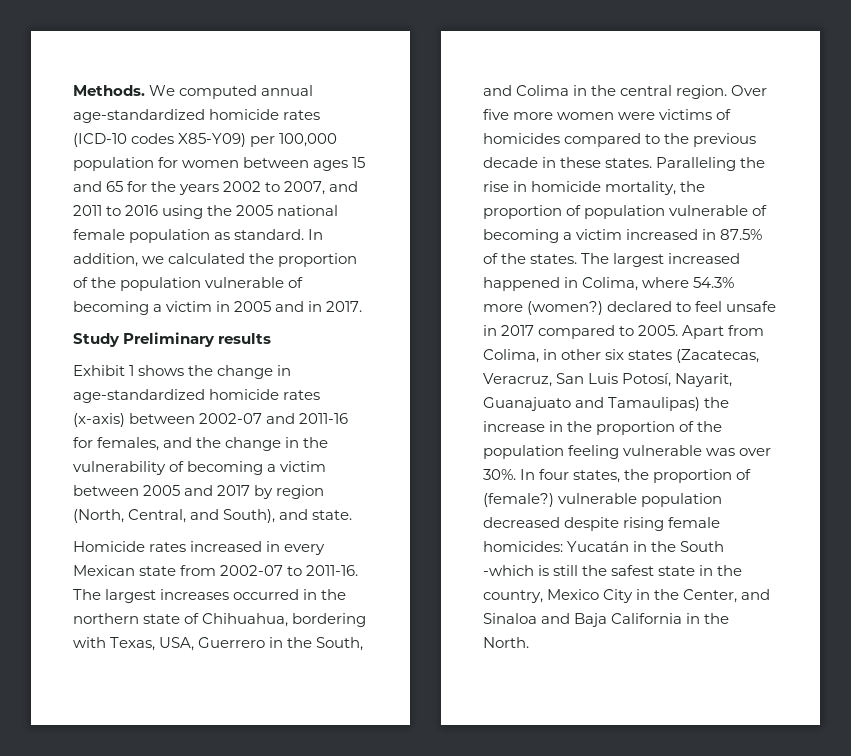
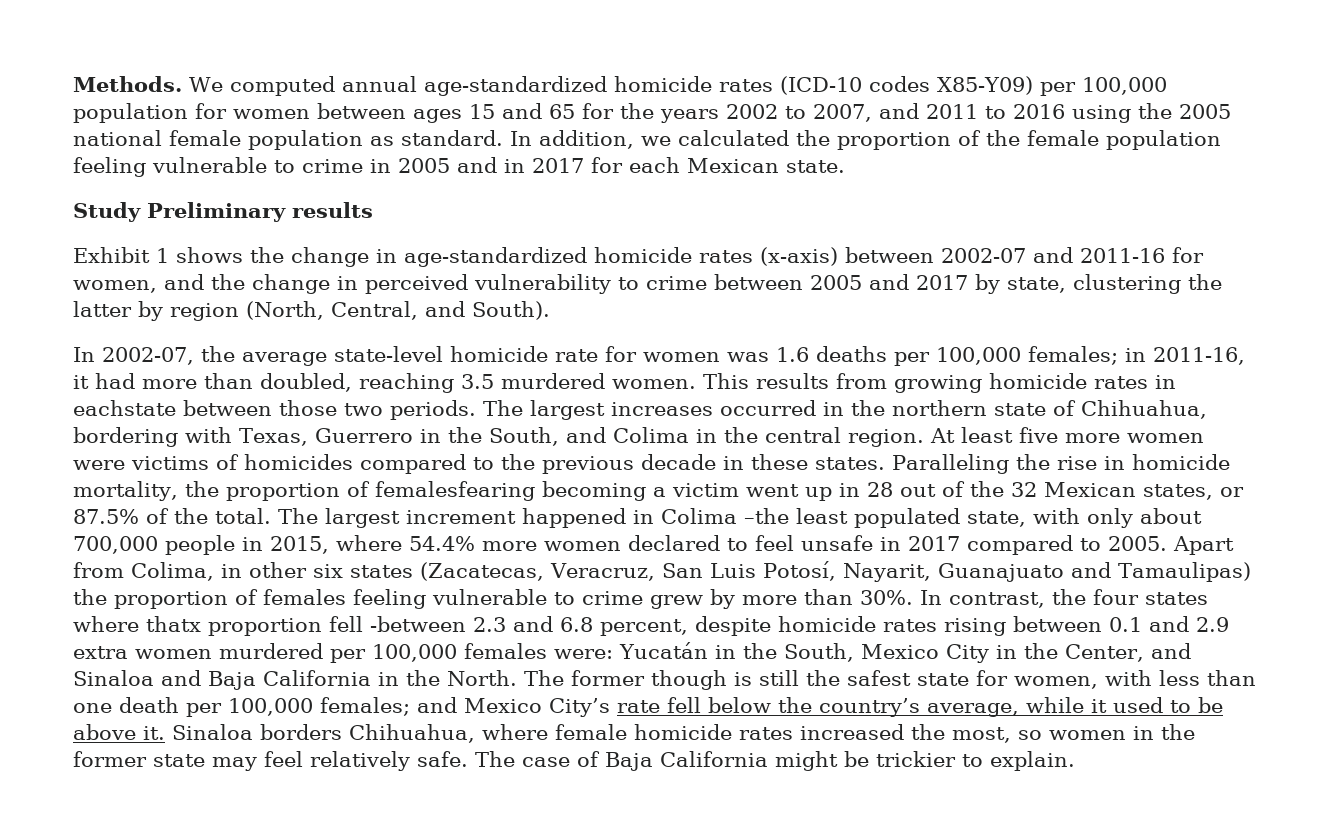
- In addition, we calculated the proportion of the population vulnerable of becoming a victim in 2005 and in 2017.
+ In addition, we calculated the proportion of the female population feeling vulnerable to crime in 2005 and in 2017 for each Mexican state.
- Exhibit 1 shows the change in age-standardized homicide rates (x-axis) between 2002-07 and 2011-16 for females, and the change in the vulnerability of becoming a victim between 2005 and 2017 by region (North, Central, and South), and state.
- Homicide rates increased in every Mexican state from 2002-07 to 2011-16.
+ Exhibit 1 shows the change in age-standardized homicide rates (x-axis) between 2002-07 and 2011-16 for women, and the change in perceived vulnerability to crime between 2005 and 2017 by state, clustering the latter by region (North, Central, and South).
+ In 2002-07, the average state-level homicide rate for women was 1.6 deaths per 100,000 females; in 2011-16, it had more than doubled, reaching 3.5 murdered women. This results from growing homicide rates in eachstate between those two periods.
- The largest increases occurred in the northern state of Chihuahua, bordering with Texas, USA, Guerrero in the South, and Colima in the central region.
+ The largest increases occurred in the northern state of Chihuahua, bordering with Texas, Guerrero in the South, and Colima in the central region.
- Over five more women were victims of homicides compared to the previous decade in these states.
+ At least five more women were victims of homicides compared to the previous decade in these states.
- Paralleling the rise in homicide mortality, the proportion of population vulnerable of becoming a victim increased in 87.5% of the states. The largest increased happened in Colima, where 54.3% more (women?) declared to feel unsafe in 2017 compared to 2005.
+ Paralleling the rise in homicide mortality, the proportion of femalesfearing becoming a victim went up in 28 out of the 32 Mexican states, or 87.5% of the total. The largest increment happened in Colima –the least populated state, with only about 700,000 people in 2015, where 54.4% more women declared to feel unsafe in 2017 compared to 2005.
- Apart from Colima, in other six states (Zacatecas, Veracruz, San Luis Potosí, Nayarit, Guanajuato and Tamaulipas) the increase in the proportion of the population feeling vulnerable was over 30%. In four states, the proportion of (female?) vulnerable population decreased despite rising female homicides: Yucatán in the South -which is still the safest state in the country, Mexico City in the Center, and Sinaloa and Baja California in the North.
+ Apart from Colima, in other six states (Zacatecas, Veracruz, San Luis Potosí, Nayarit, Guanajuato and Tamaulipas) the proportion of females feeling vulnerable to crime grew by more than 30%. In contrast, the four states where thatx proportion fell -between 2.3 and 6.8 percent, despite homicide rates rising between 0.1 and 2.9 extra women murdered per 100,000 females were: Yucatán in the South, Mexico City in the Center, and Sinaloa and Baja California in the North.
+ The former though is still the safest state for women, with less than one death per 100,000 females; and Mexico City’s rate fell below the country’s average, while it used to be above it. Sinaloa borders Chihuahua, where female homicide rates increased the most, so women in the former state may feel relatively safe. The case of Baja California might be trickier to explain.

